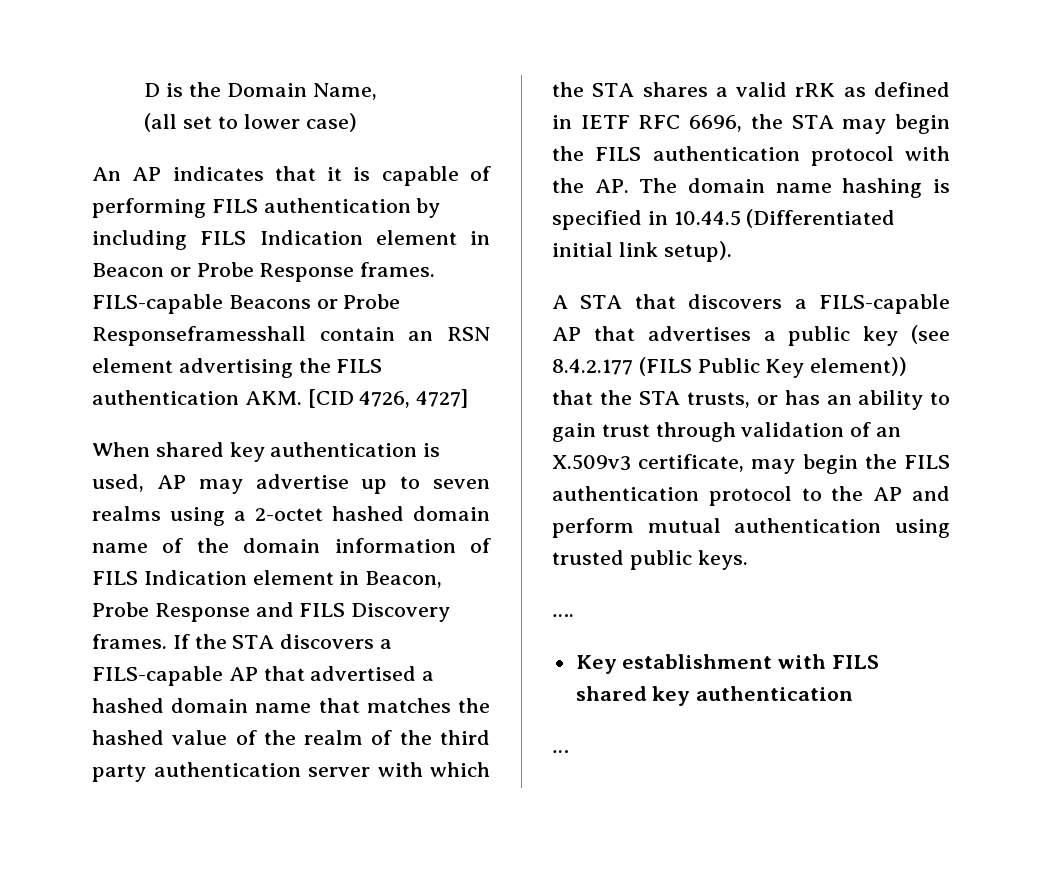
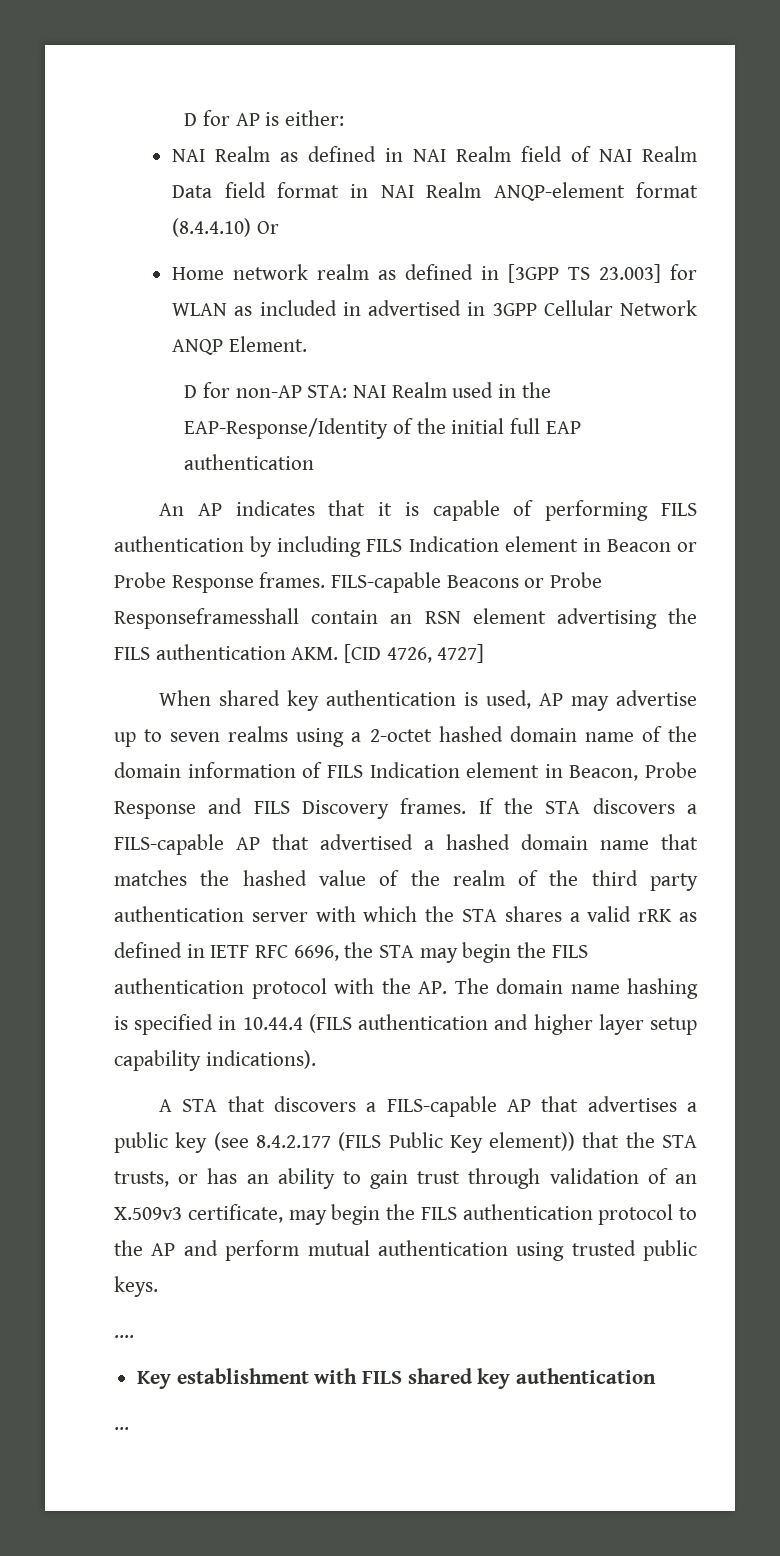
- D is the Domain Name,
- (all set to lower case)
+ D for AP is either:
+ NAI Realm as defined in NAI Realm field of NAI Realm Data field format in NAI Realm ANQP-element format (8.4.4.10) Or
+ Home network realm as defined in [3GPP TS 23.003] for WLAN as included in advertised in 3GPP Cellular Network ANQP Element.
+ D for non-AP STA: NAI Realm used in the EAP-Response/Identity of the initial full EAP authentication
- If the STA discovers a FILS-capable AP that advertised a hashed domain name that matches the hashed value of the realm of the third party authentication server with which the STA shares a valid rRK as defined in IETF RFC 6696, the STA may begin the FILS authentication protocol with the AP. The domain name hashing is specified in 10.44.5 (Differentiated initial link setup).
+ If the STA discovers a FILS-capable AP that advertised a hashed domain name that matches the hashed value of the realm of the third party authentication server with which the STA shares a valid rRK as defined in IETF RFC 6696, the STA may begin the FILS authentication protocol with the AP. The domain name hashing is specified in 10.44.4 (FILS authentication and higher layer setup capability indications).

